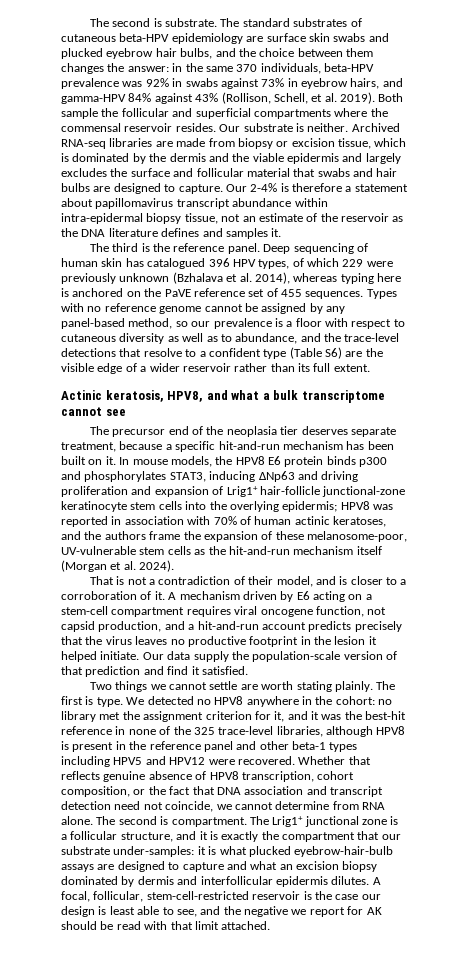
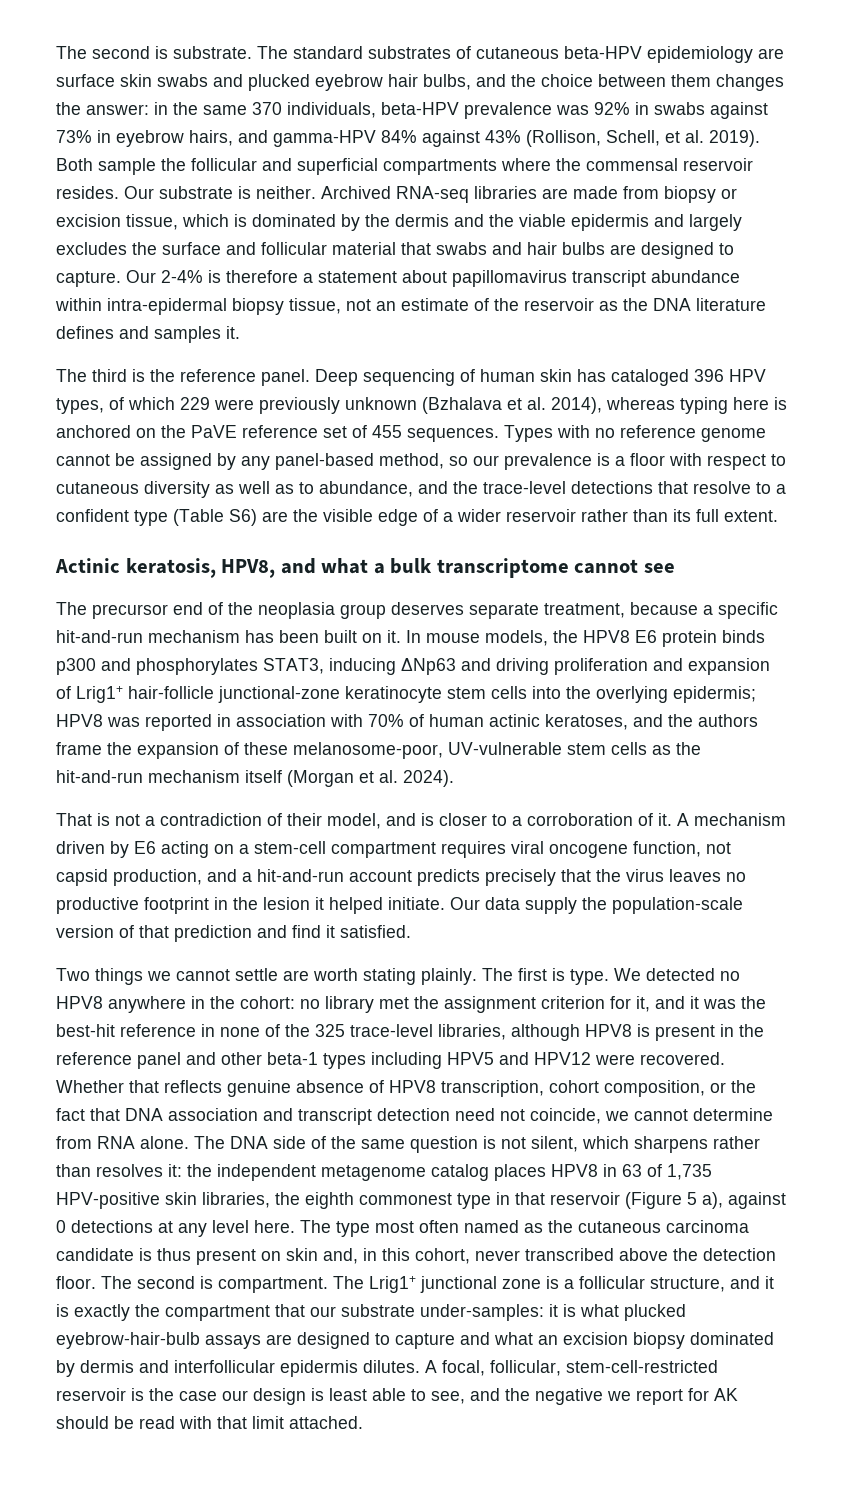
- Deep sequencing of human skin has catalogued 396 HPV types, of which 229 were previously unknown (Bzhalava et al. 2014), whereas typing here is anchored on the PaVE reference set of 455 sequences.
+ Deep sequencing of human skin has cataloged 396 HPV types, of which 229 were previously unknown (Bzhalava et al. 2014), whereas typing here is anchored on the PaVE reference set of 455 sequences.
- The precursor end of the neoplasia tier deserves separate treatment, because a specific hit-and-run mechanism has been built on it.
+ The precursor end of the neoplasia group deserves separate treatment, because a specific hit-and-run mechanism has been built on it.
- The second is compartment.
+ The DNA side of the same question is not silent, which sharpens rather than resolves it: the independent metagenome catalog places HPV8 in 63 of 1,735 HPV-positive skin libraries, the eighth commonest type in that reservoir (Figure 5 a), against 0 detections at any level here. The type most often named as the cutaneous carcinoma candidate is thus present on skin and, in this cohort, never transcribed above the detection floor. The second is compartment.

